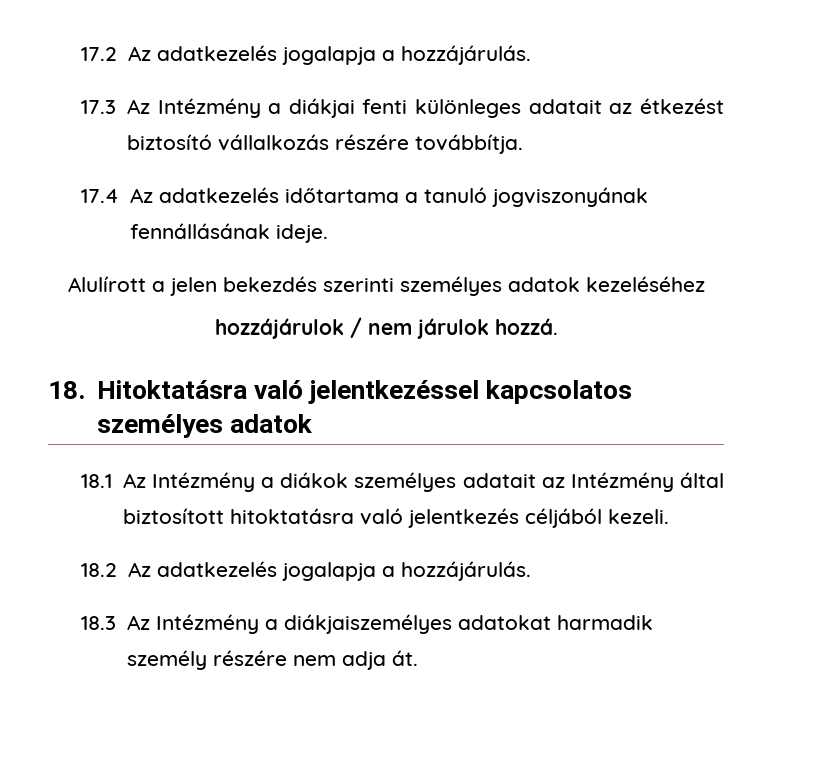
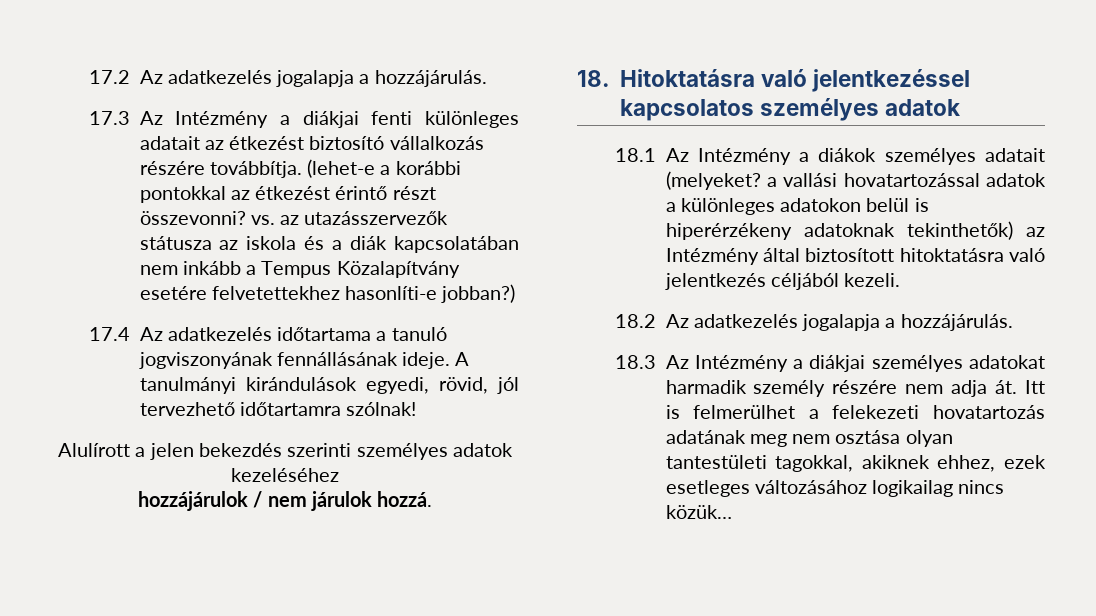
+ (lehet-e a korábbi pontokkal az étkezést érintő részt összevonni? vs. az utazásszervezők státusza az iskola és a diák kapcsolatában nem inkább a Tempus Közalapítvány esetére felvetettekhez hasonlíti-e jobban?)
+ A tanulmányi kirándulások egyedi, rövid, jól tervezhető időtartamra szólnak!
- 18.1 Az Intézmény a diákok személyes adatait az Intézmény által biztosított hitoktatásra való jelentkezés céljából kezeli.
+ 18.1 Az Intézmény a diákok személyes adatait (melyeket? a vallási hovatartozással adatok a különleges adatokon belül is hiperérzékeny adatoknak tekinthetők) az Intézmény által biztosított hitoktatásra való jelentkezés céljából kezeli.
- 18.3 Az Intézmény a diákjaiszemélyes adatokat harmadik személy részére nem adja át.
+ 18.3 Az Intézmény a diákjai személyes adatokat harmadik személy részére nem adja át.
+ Itt is felmerülhet a felekezeti hovatartozás adatának meg nem osztása olyan tantestületi tagokkal, akiknek ehhez, ezek esetleges változásához logikailag nincs közük…

